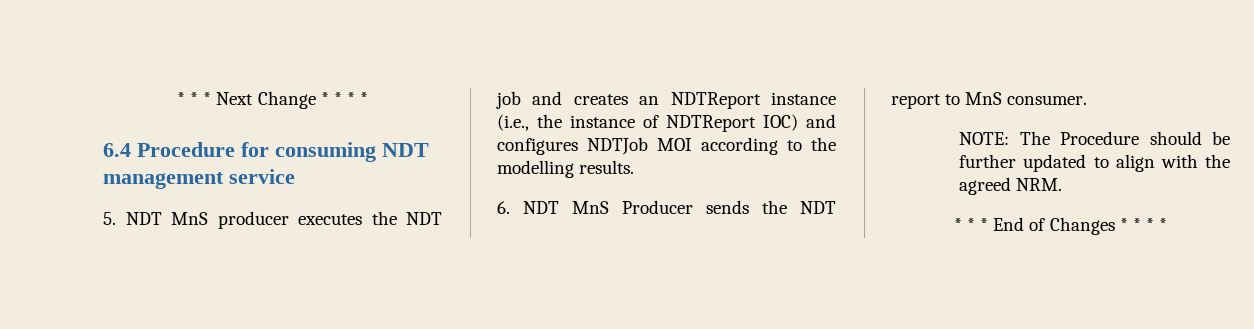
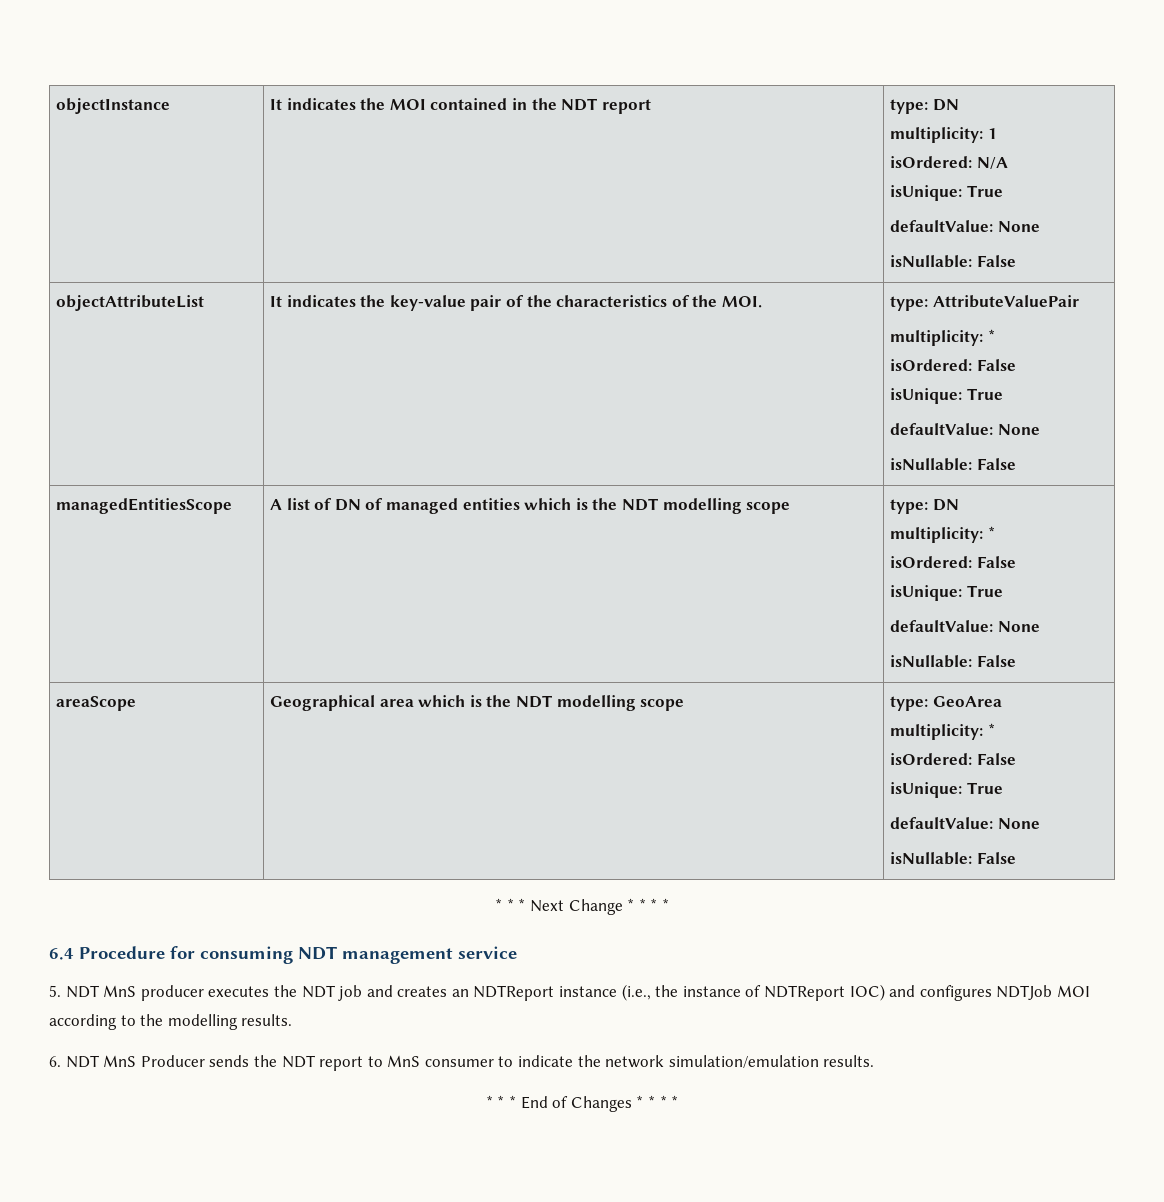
+ objectInstance | It indicates the MOI contained in the NDT report | type: DN
+ multiplicity: 1
+ isOrdered: N/A
+ isUnique: True
+ defaultValue: None
+ isNullable: False
+ objectAttributeList | It indicates the key-value pair of the characteristics of the MOI. | type: AttributeValuePair
+ multiplicity: *
+ isOrdered: False
+ isUnique: True
+ defaultValue: None
+ isNullable: False
+ managedEntitiesScope | A list of DN of managed entities which is the NDT modelling scope | type: DN
+ multiplicity: *
+ isOrdered: False
+ isUnique: True
+ defaultValue: None
+ isNullable: False
+ areaScope | Geographical area which is the NDT modelling scope | type: GeoArea
+ multiplicity: *
+ isOrdered: False
+ isUnique: True
+ defaultValue: None
+ isNullable: False
- 6. NDT MnS Producer sends the NDT report to MnS consumer.
- NOTE: The Procedure should be further updated to align with the agreed NRM.
+ 6. NDT MnS Producer sends the NDT report to MnS consumer to indicate the network simulation/emulation results.

